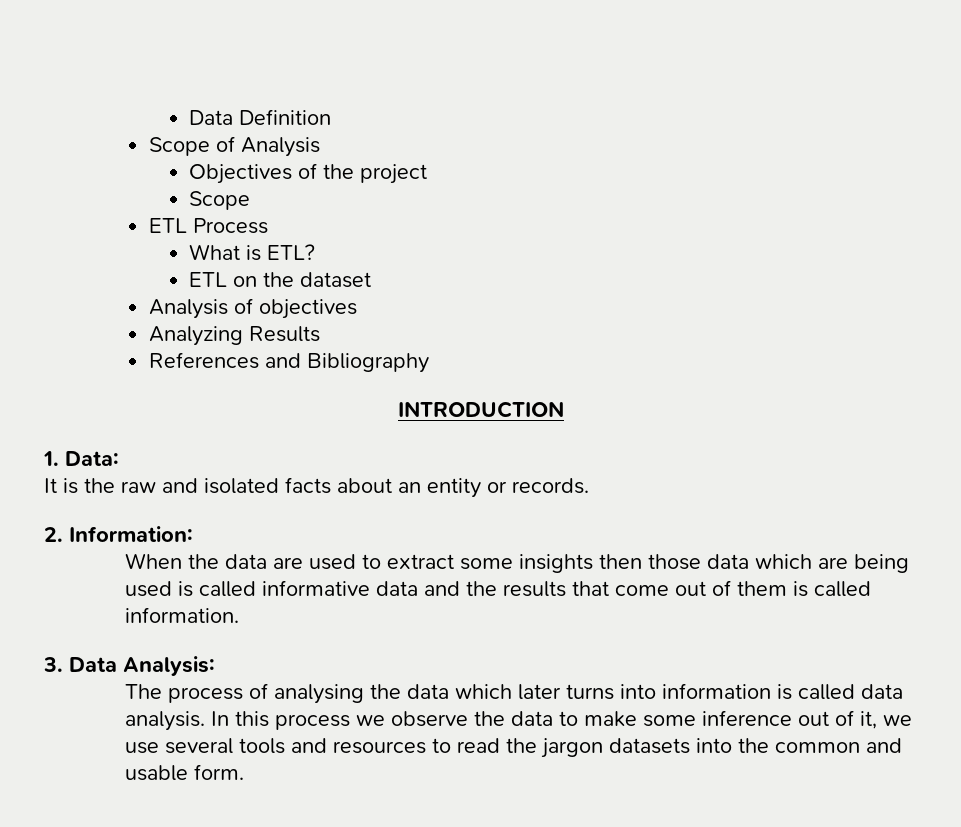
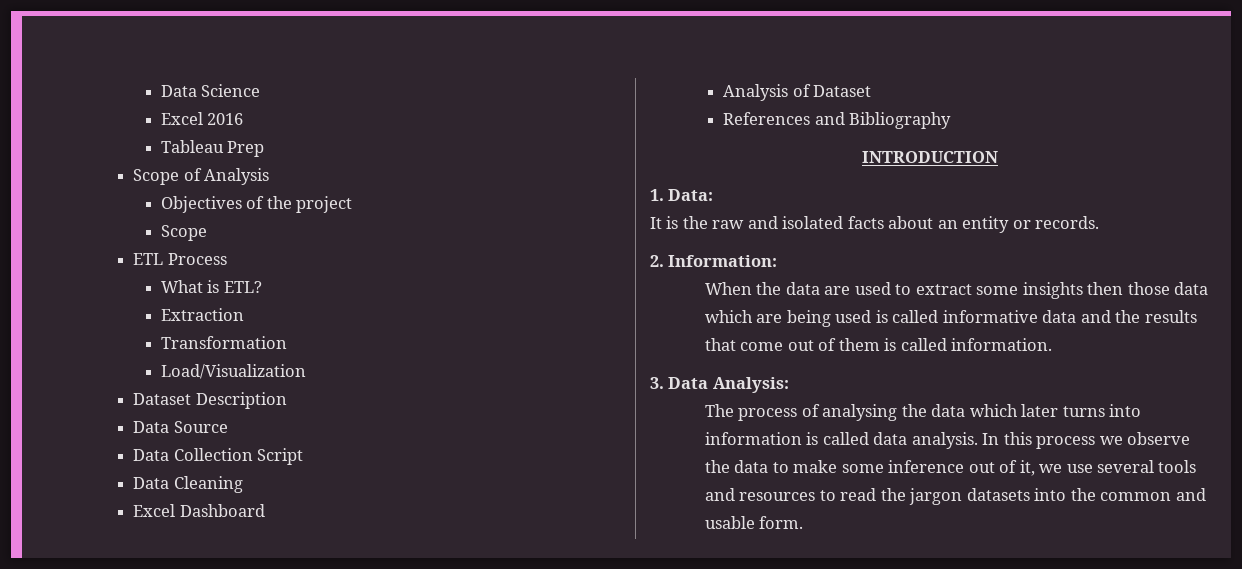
- Data Definition
+ Data Science
+ Excel 2016
+ Tableau Prep
- ETL on the dataset
+ Extraction
+ Transformation
+ Load/Visualization
+ Dataset Description
+ Data Source
+ Data Collection Script
+ Data Cleaning
+ Excel Dashboard
- Analysis of objectives
- Analyzing Results
+ Analysis of Dataset

